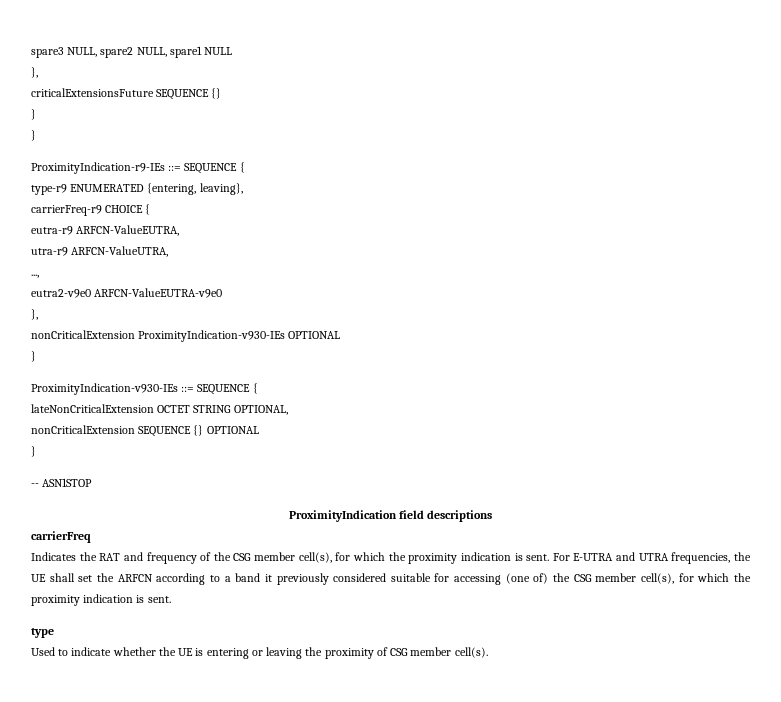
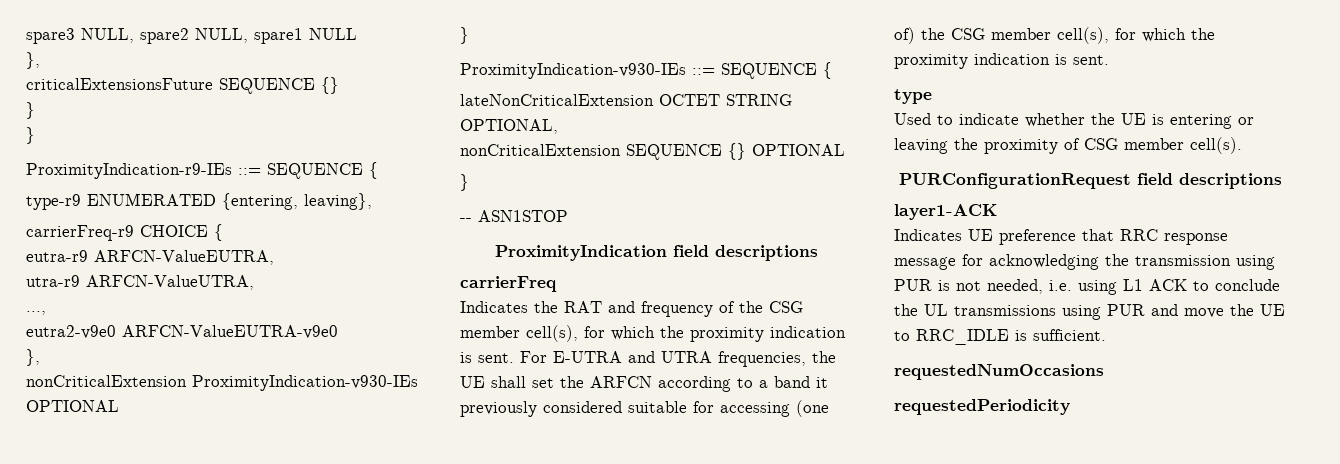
+ PURConfigurationRequest field descriptions
+ layer1-ACK
+ Indicates UE preference that RRC response message for acknowledging the transmission using PUR is not needed, i.e. using L1 ACK to conclude the UL transmissions using PUR and move the UE to RRC_IDLE is sufficient.
+ requestedNumOccasions
+ requestedPeriodicity

